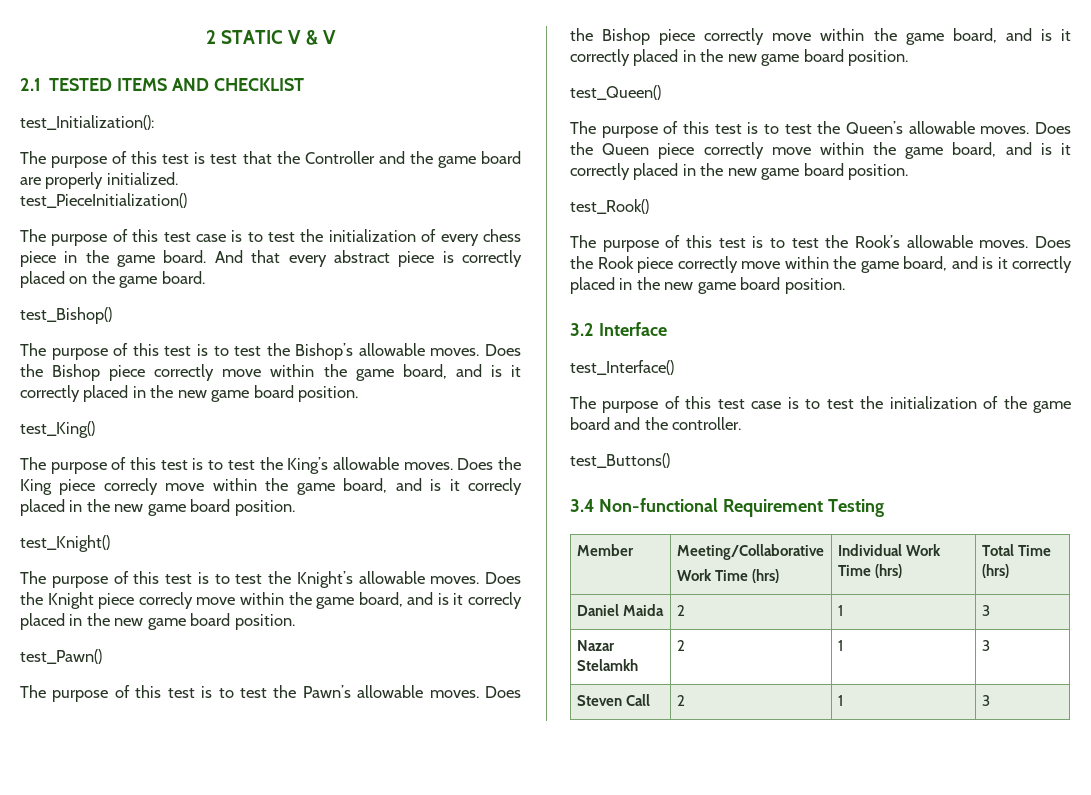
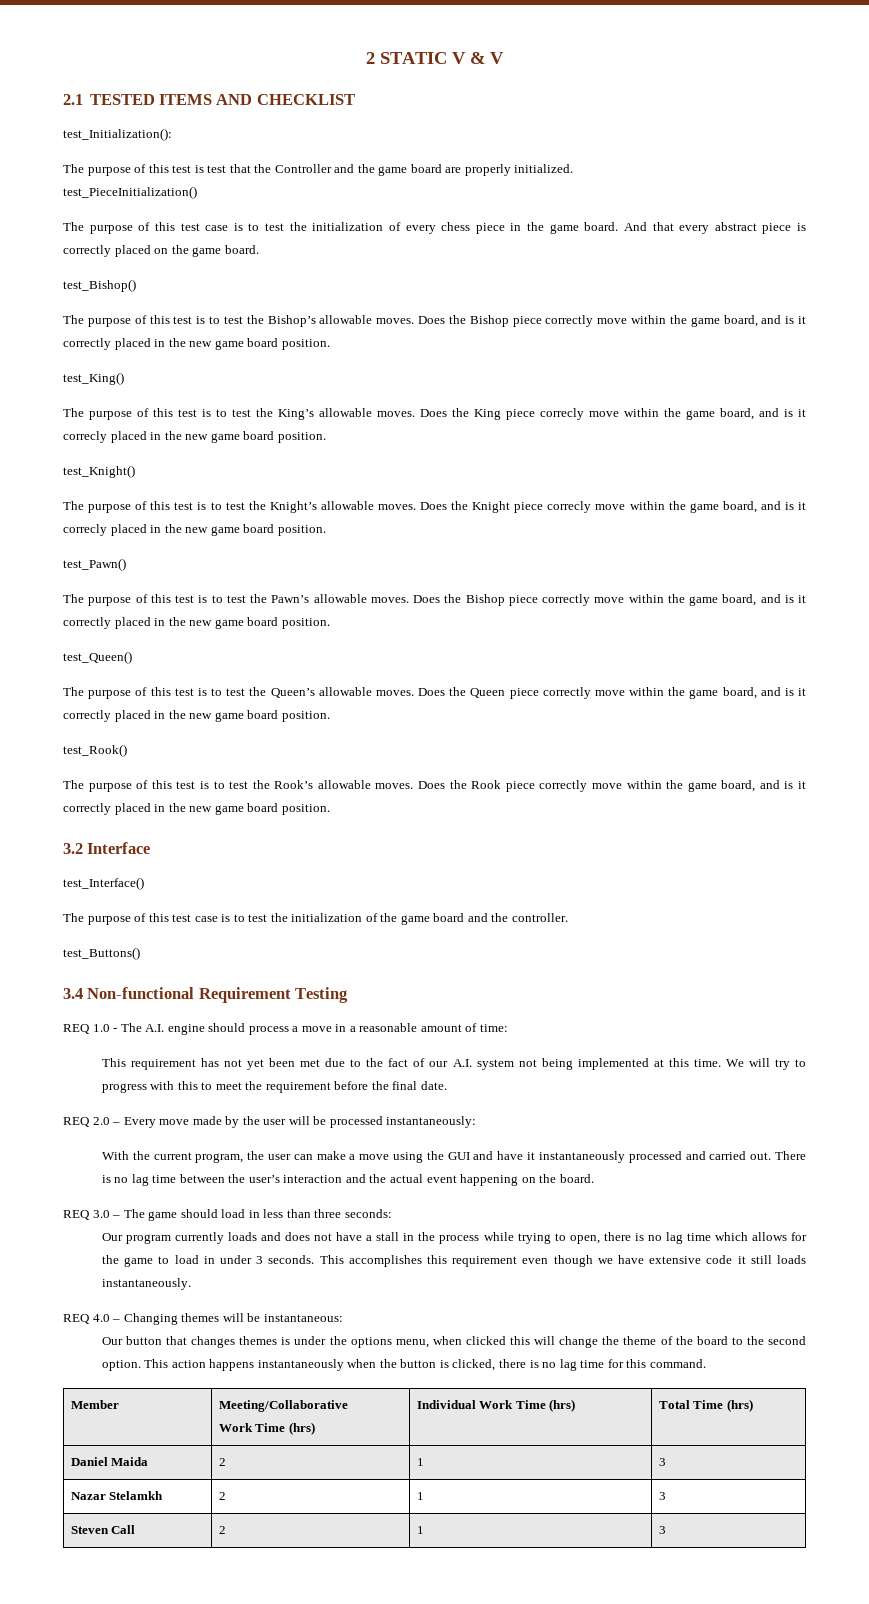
+ REQ 1.0 - The A.I. engine should process a move in a reasonable amount of time:
+ This requirement has not yet been met due to the fact of our A.I. system not being implemented at this time. We will try to progress with this to meet the requirement before the final date.
+ REQ 2.0 – Every move made by the user will be processed instantaneously:
+ With the current program, the user can make a move using the GUI and have it instantaneously processed and carried out. There is no lag time between the user’s interaction and the actual event happening on the board.
+ REQ 3.0 – The game should load in less than three seconds:
+ Our program currently loads and does not have a stall in the process while trying to open, there is no lag time which allows for the game to load in under 3 seconds. This accomplishes this requirement even though we have extensive code it still loads instantaneously.
+ REQ 4.0 – Changing themes will be instantaneous:
+ Our button that changes themes is under the options menu, when clicked this will change the theme of the board to the second option. This action happens instantaneously when the button is clicked, there is no lag time for this command.

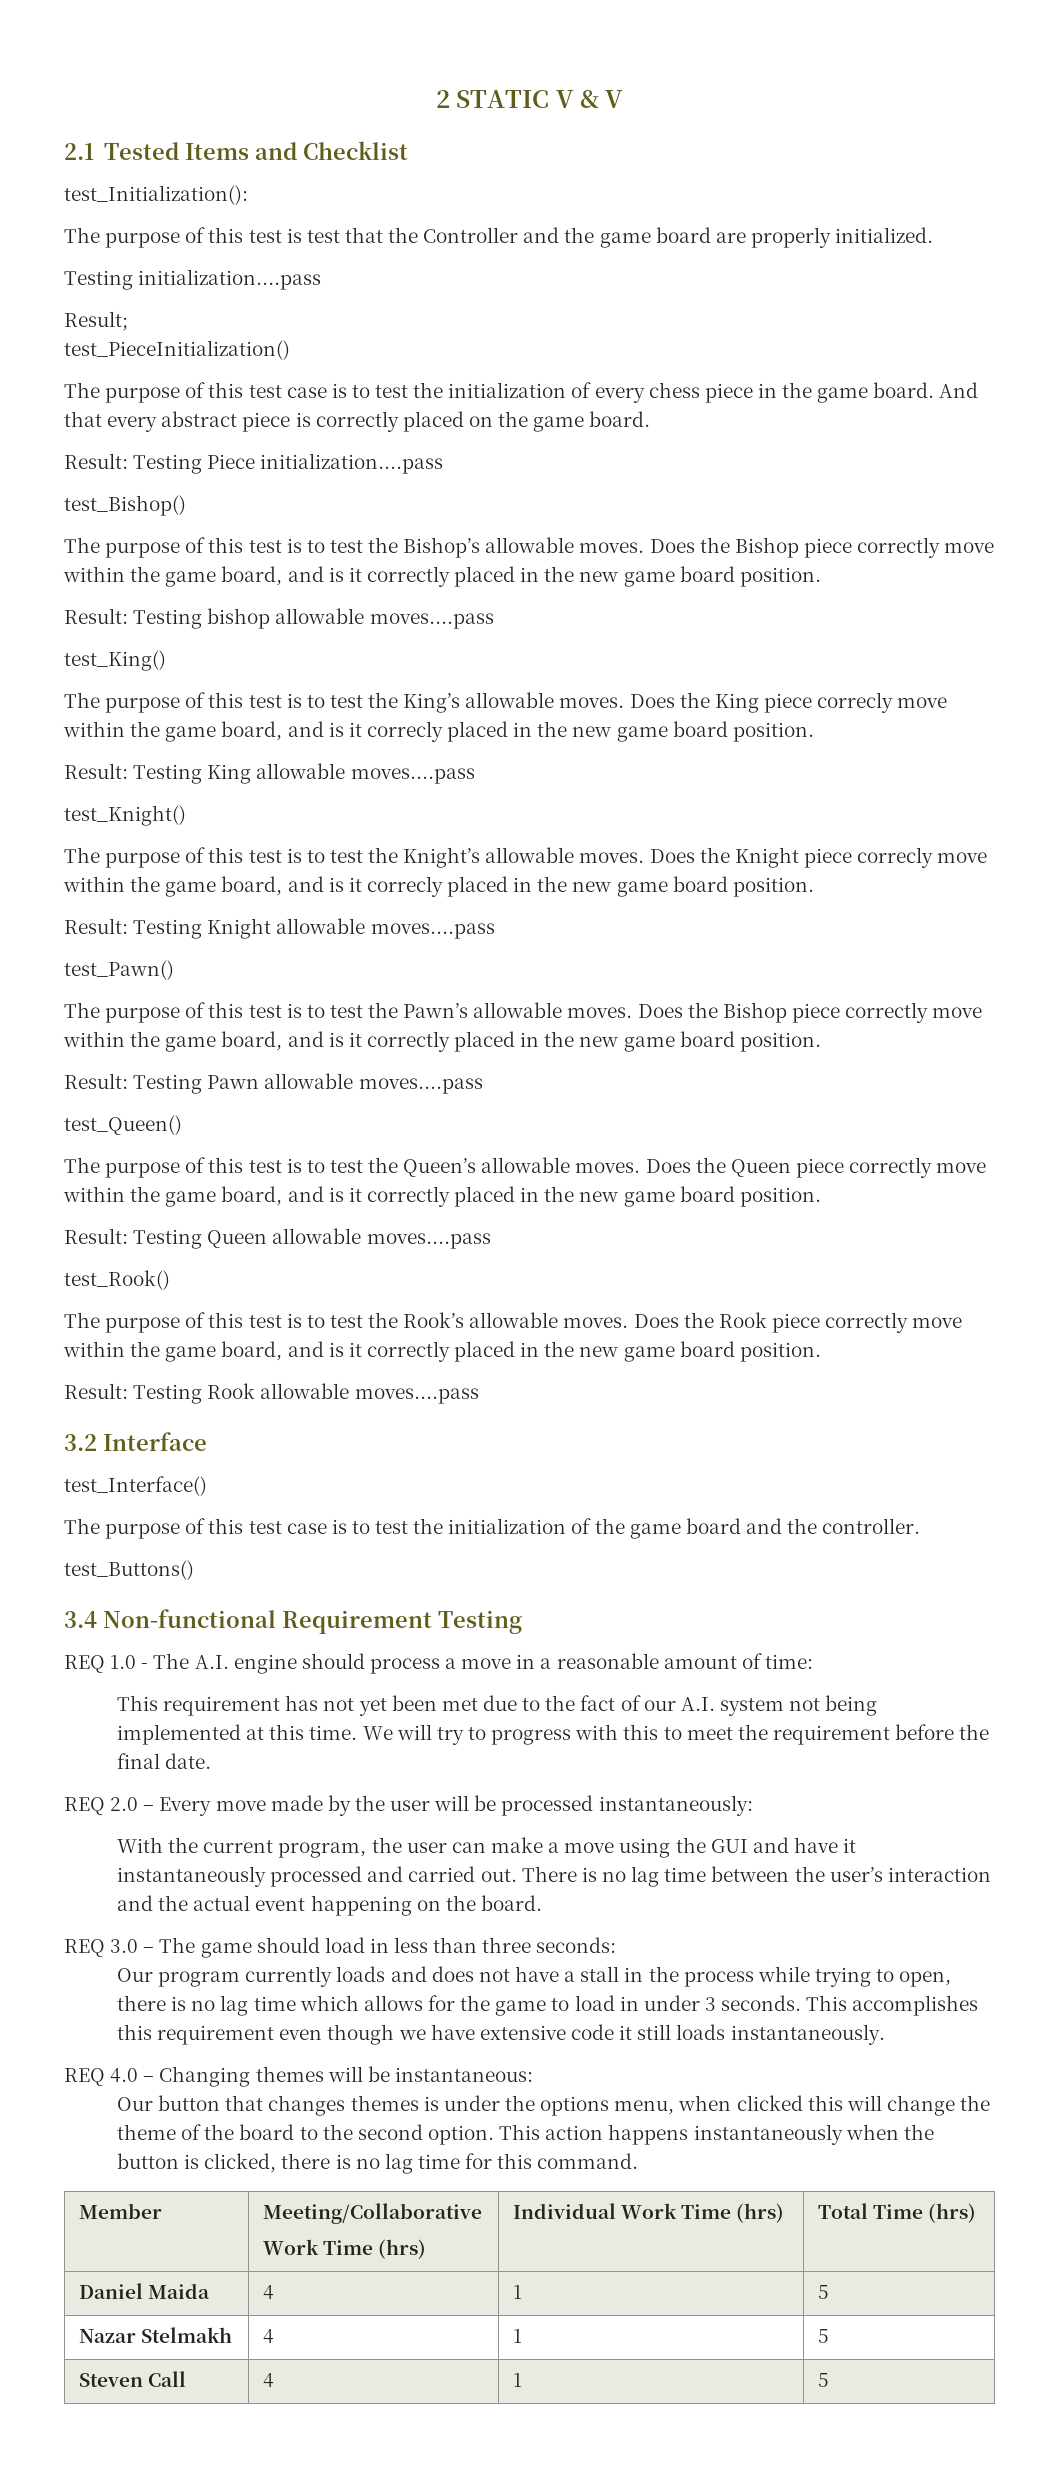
- 2.1 TESTED ITEMS AND CHECKLIST
+ 2.1 Tested Items and Checklist
+ Testing initialization....pass
+ Result;
+ Result: Testing Piece initialization....pass
+ Result: Testing bishop allowable moves....pass
+ Result: Testing King allowable moves....pass
+ Result: Testing Knight allowable moves....pass
+ Result: Testing Pawn allowable moves....pass
+ Result: Testing Queen allowable moves....pass
+ Result: Testing Rook allowable moves....pass
- Daniel Maida | 2 | 1 | 3
+ Daniel Maida | 4 | 1 | 5
- Nazar Stelamkh | 2 | 1 | 3
+ Nazar Stelmakh | 4 | 1 | 5
- Steven Call | 2 | 1 | 3
+ Steven Call | 4 | 1 | 5

